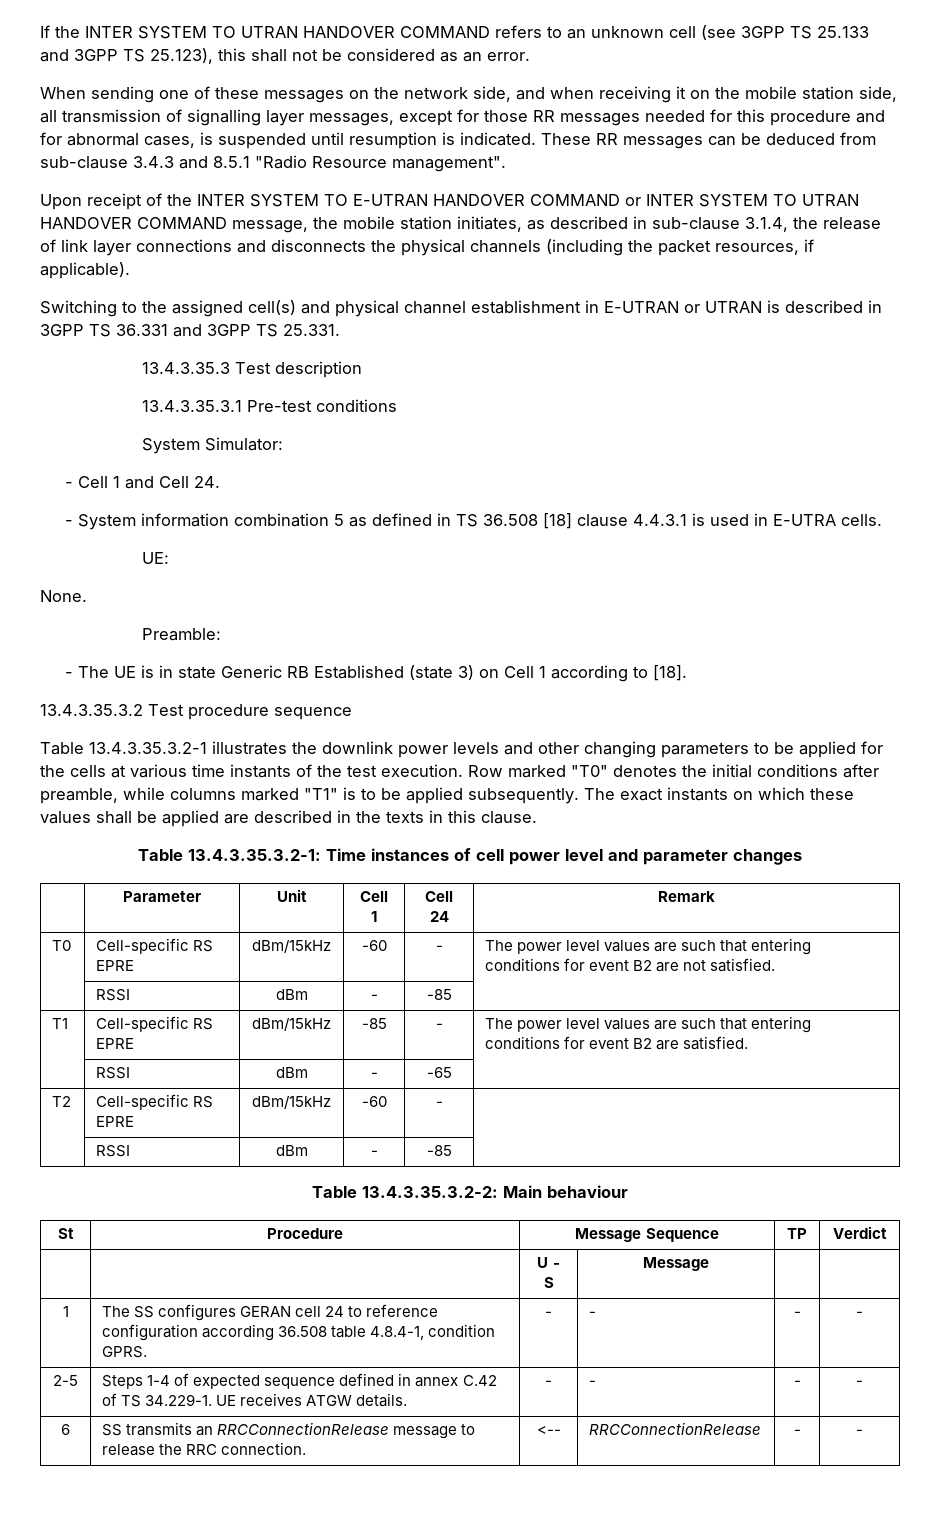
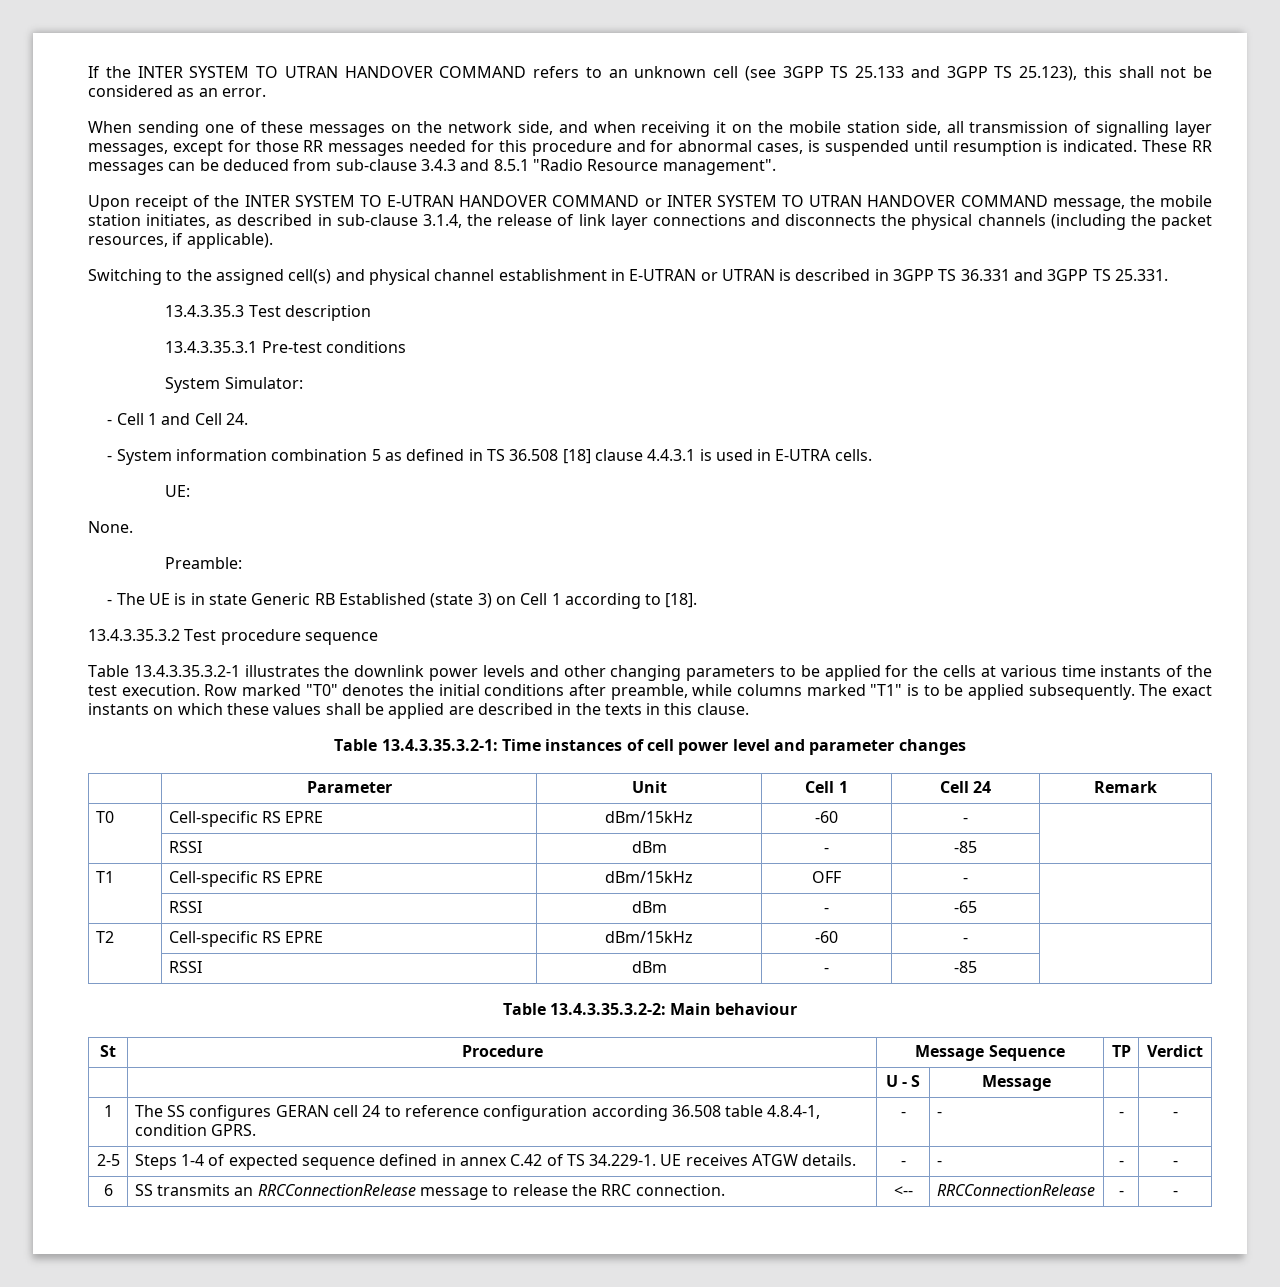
- T0 | Cell-specific RS EPRE | dBm/15kHz | -60 | - | The power level values are such that entering conditions for event B2 are not satisfied.
+ T0 | Cell-specific RS EPRE | dBm/15kHz | -60 | - |
- T1 | Cell-specific RS EPRE | dBm/15kHz | -85 | - | The power level values are such that entering conditions for event B2 are satisfied.
+ T1 | Cell-specific RS EPRE | dBm/15kHz | OFF | - |

